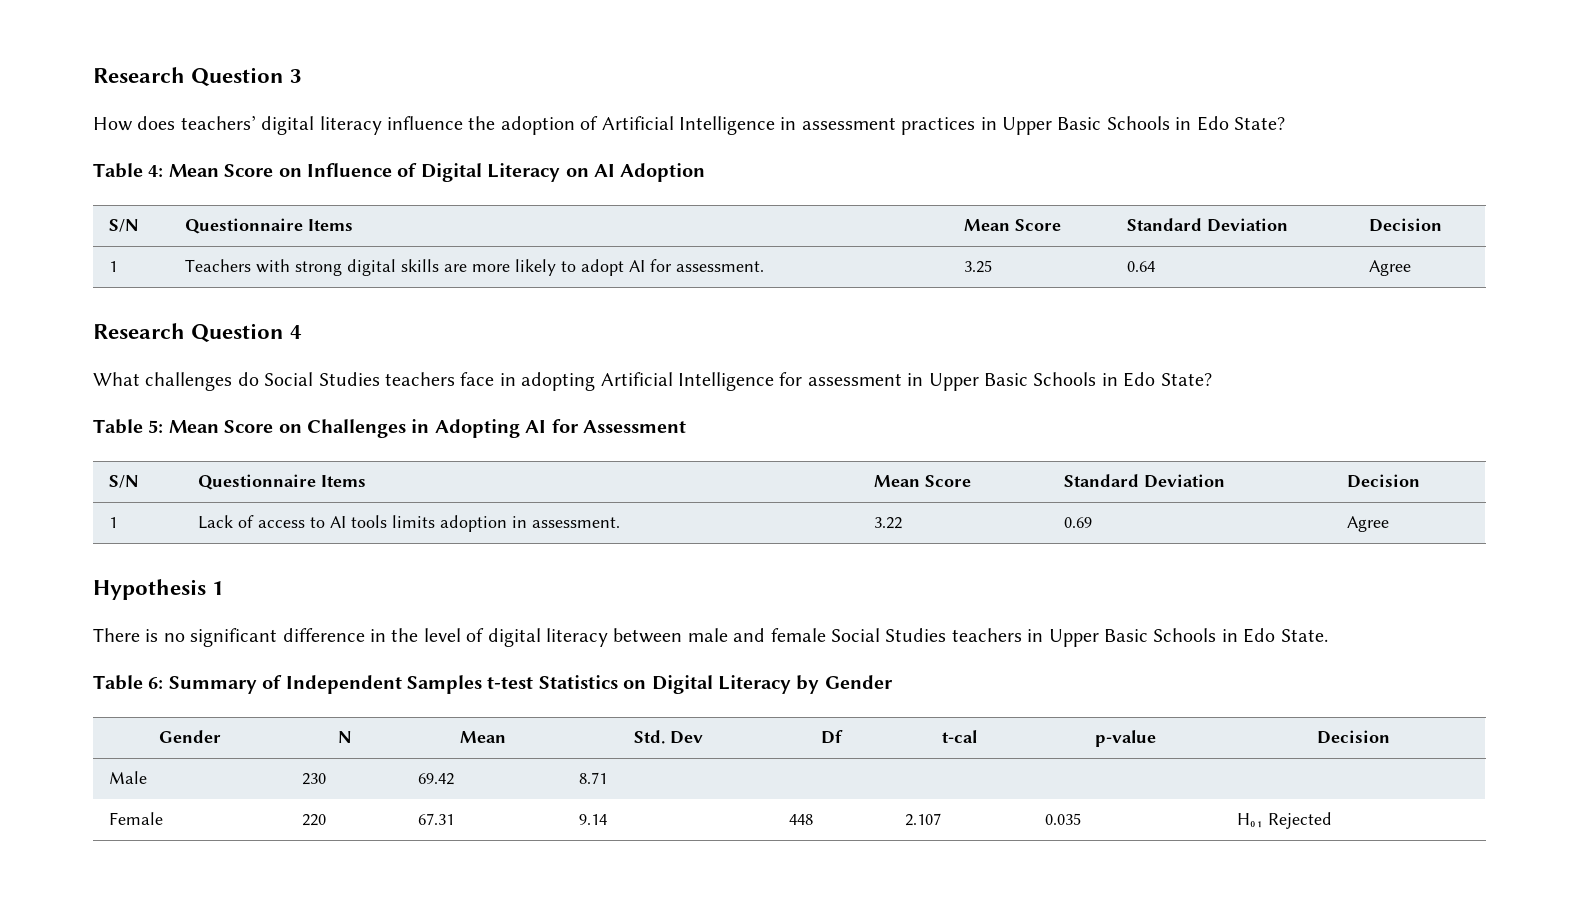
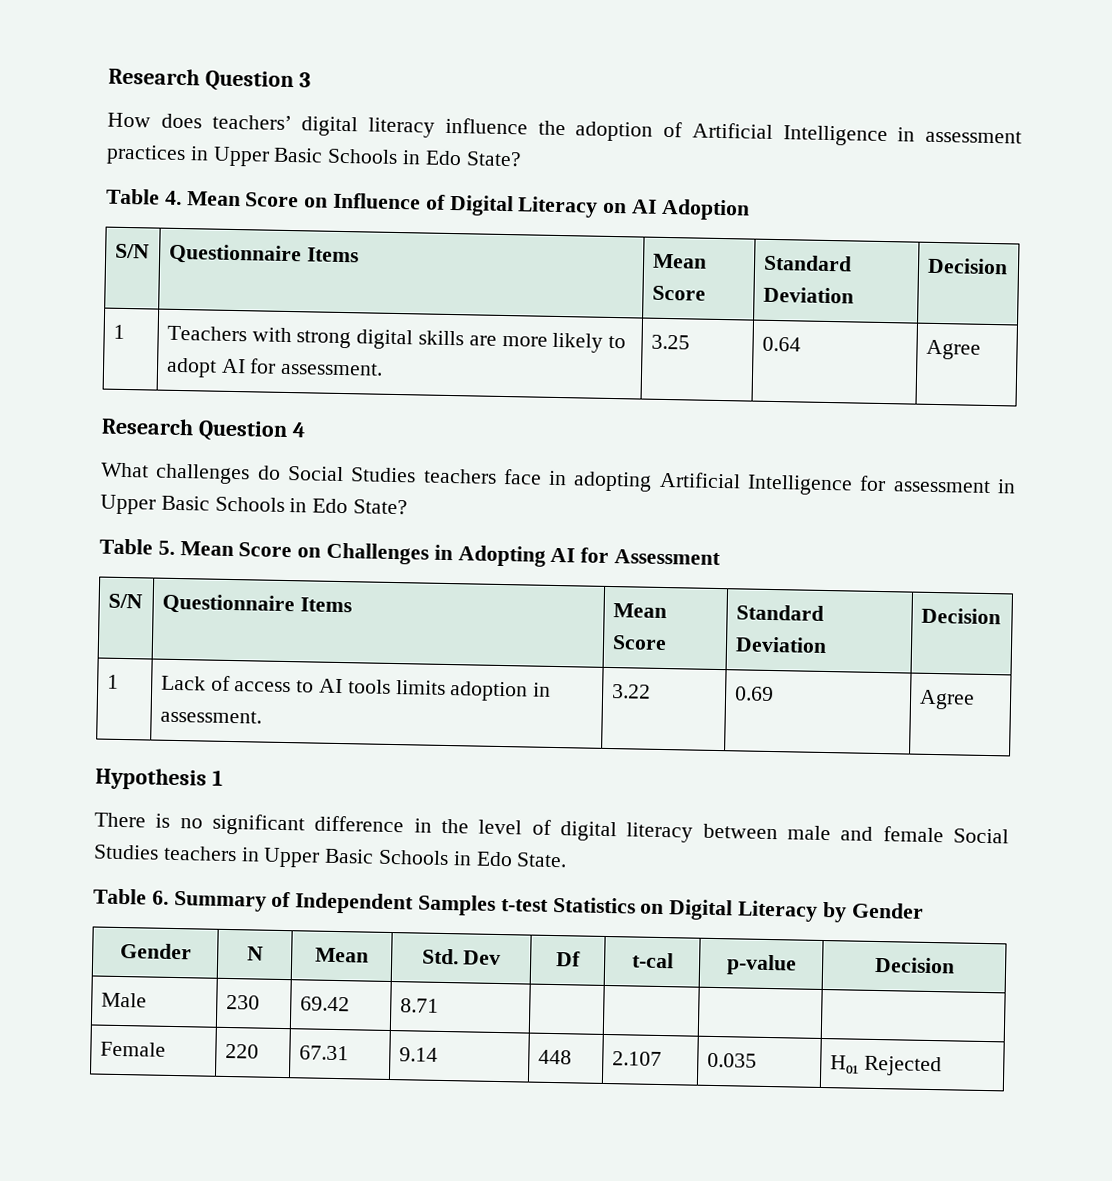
- Table 4: Mean Score on Influence of Digital Literacy on AI Adoption
+ Table 4. Mean Score on Influence of Digital Literacy on AI Adoption
- Table 5: Mean Score on Challenges in Adopting AI for Assessment
+ Table 5. Mean Score on Challenges in Adopting AI for Assessment
- Table 6: Summary of Independent Samples t-test Statistics on Digital Literacy by Gender
+ Table 6. Summary of Independent Samples t-test Statistics on Digital Literacy by Gender

